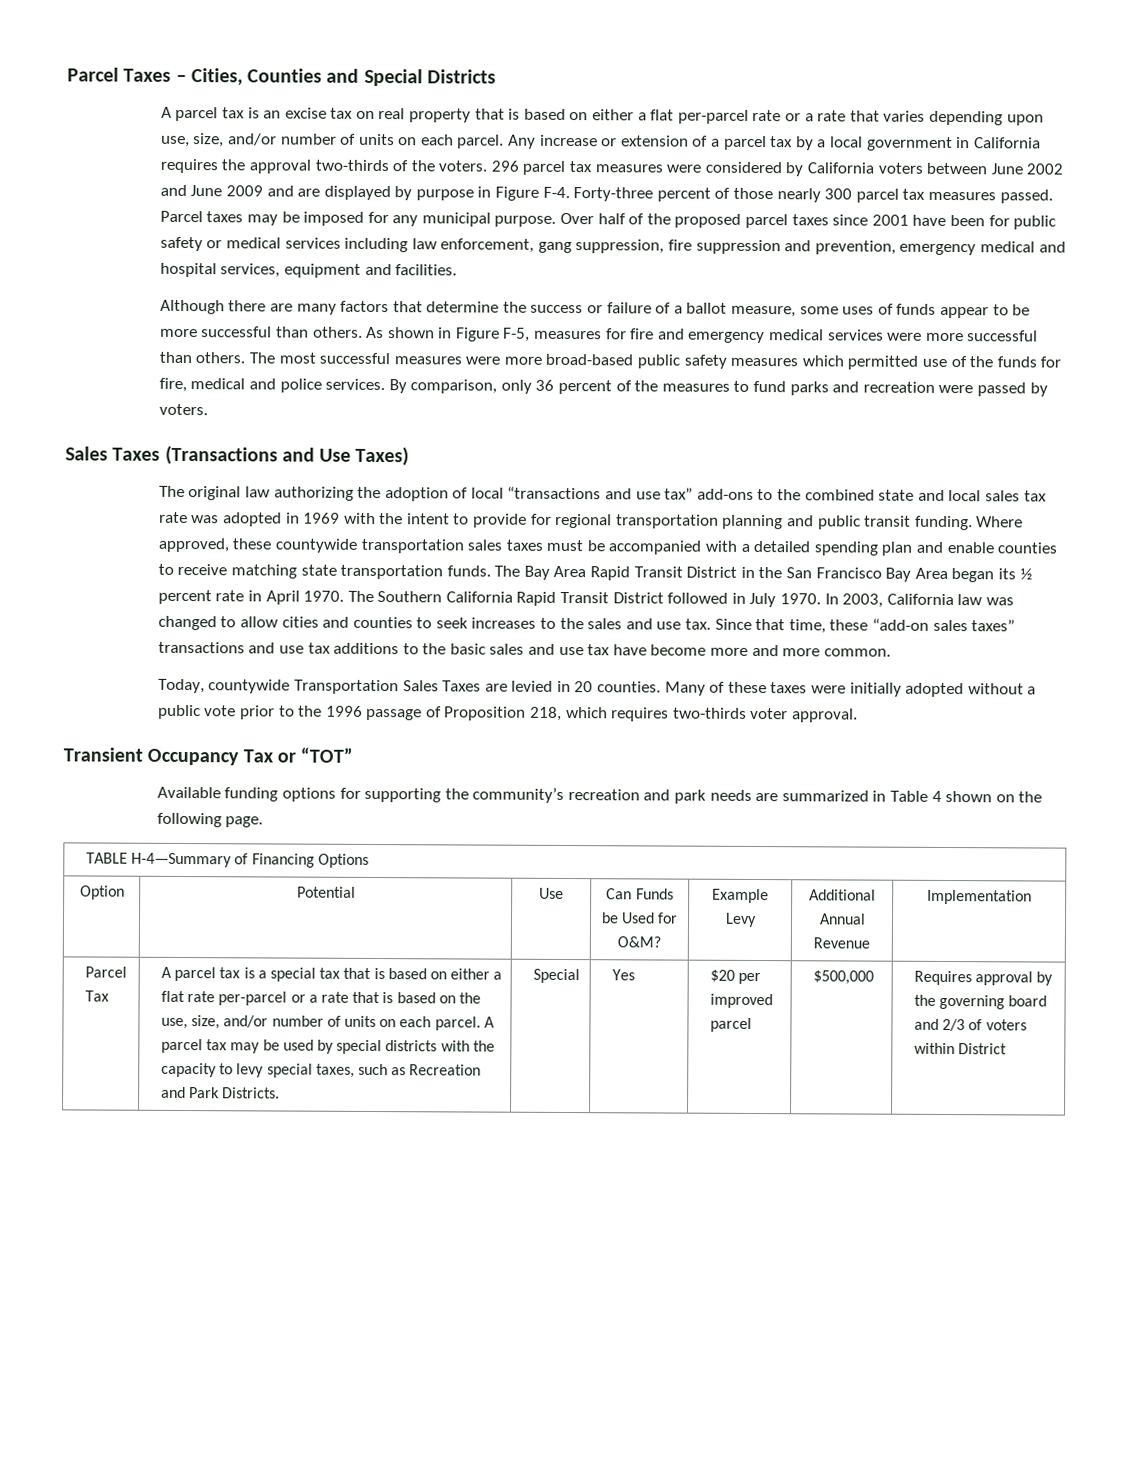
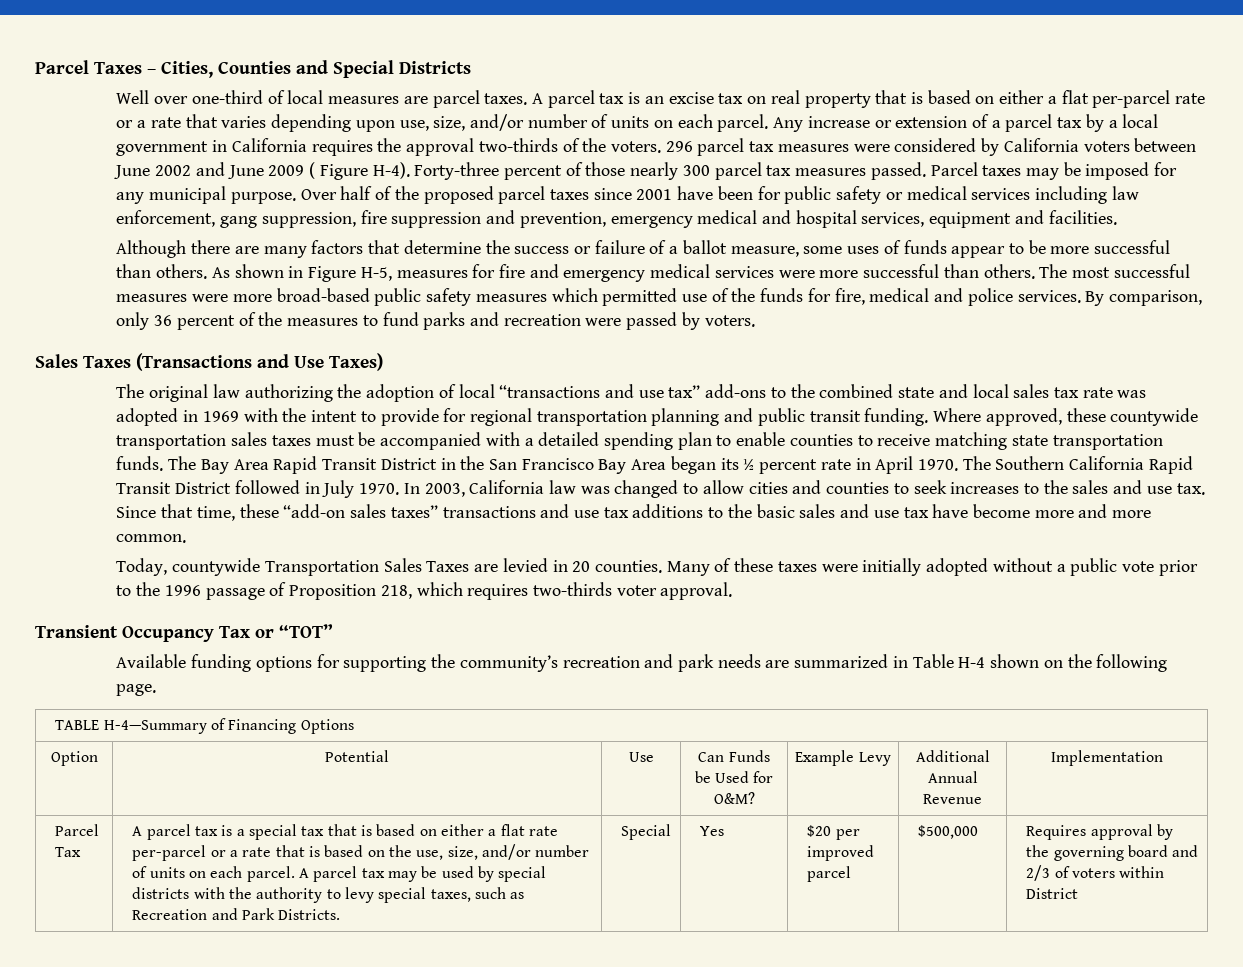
+ Well over one-third of local measures are parcel taxes.
- 296 parcel tax measures were considered by California voters between June 2002 and June 2009 and are displayed by purpose in Figure F-4. Forty-three percent of those nearly 300 parcel tax measures passed.
+ 296 parcel tax measures were considered by California voters between June 2002 and June 2009 ( Figure H-4). Forty-three percent of those nearly 300 parcel tax measures passed.
- As shown in Figure F-5, measures for fire and emergency medical services were more successful than others.
+ As shown in Figure H-5, measures for fire and emergency medical services were more successful than others.
- Where approved, these countywide transportation sales taxes must be accompanied with a detailed spending plan and enable counties to receive matching state transportation funds.
+ Where approved, these countywide transportation sales taxes must be accompanied with a detailed spending plan to enable counties to receive matching state transportation funds.
- Available funding options for supporting the community’s recreation and park needs are summarized in Table 4 shown on the following page.
+ Available funding options for supporting the community’s recreation and park needs are summarized in Table H-4 shown on the following page.
- A parcel tax may be used by special districts with the capacity to levy special taxes, such as Recreation and Park Districts.
+ A parcel tax may be used by special districts with the authority to levy special taxes, such as Recreation and Park Districts.

